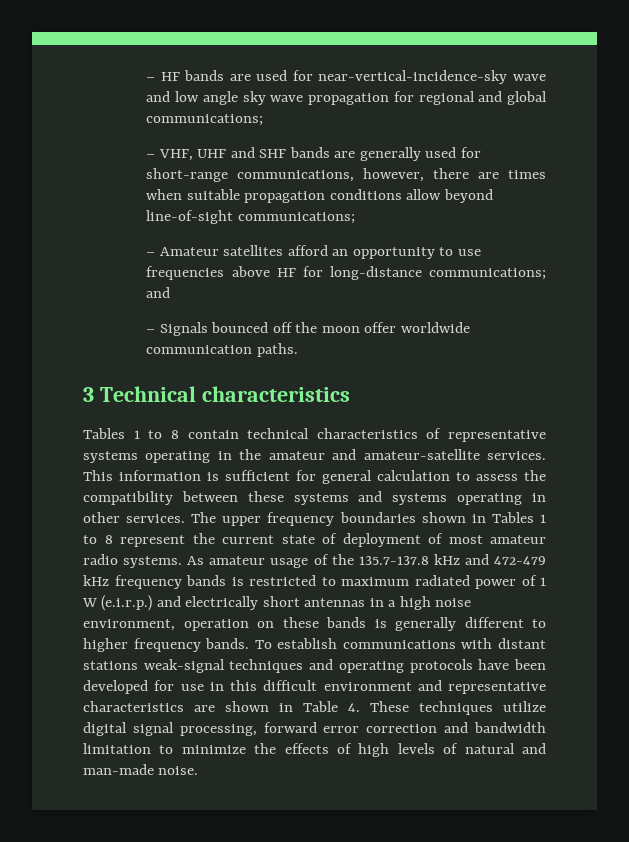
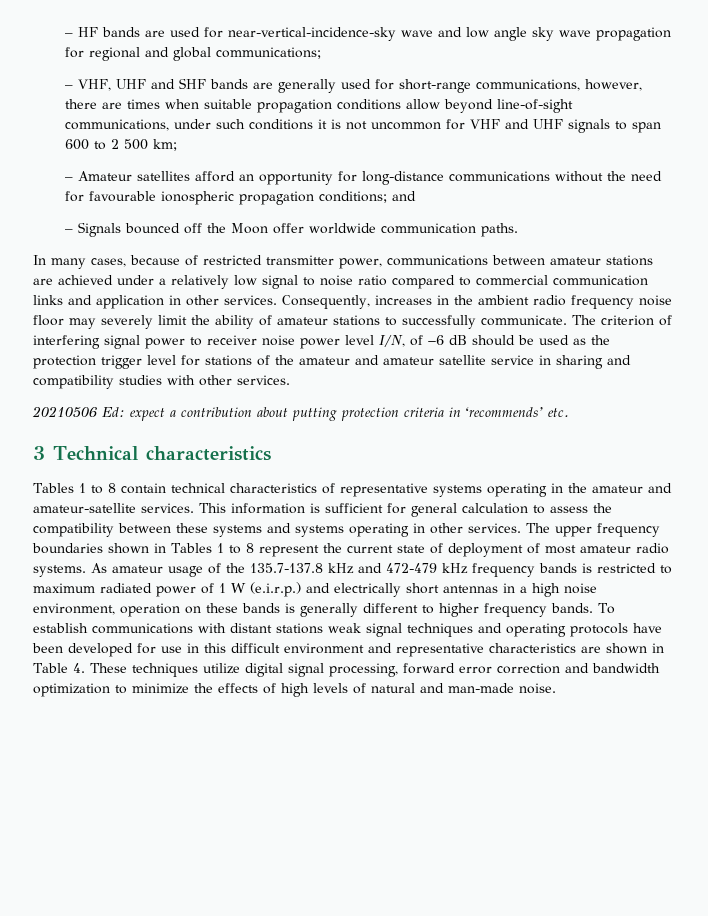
- – VHF, UHF and SHF bands are generally used for short-range communications, however, there are times when suitable propagation conditions allow beyond line-of-sight communications;
+ – VHF, UHF and SHF bands are generally used for short-range communications, however, there are times when suitable propagation conditions allow beyond line-of-sight communications, under such conditions it is not uncommon for VHF and UHF signals to span 600 to 2 500 km;
- – Amateur satellites afford an opportunity to use frequencies above HF for long-distance communications; and
+ – Amateur satellites afford an opportunity for long-distance communications without the need for favourable ionospheric propagation conditions; and
- – Signals bounced off the moon offer worldwide communication paths.
+ – Signals bounced off the Moon offer worldwide communication paths.
+ In many cases, because of restricted transmitter power, communications between amateur stations are achieved under a relatively low signal to noise ratio compared to commercial communication links and application in other services. Consequently, increases in the ambient radio frequency noise floor may severely limit the ability of amateur stations to successfully communicate. The criterion of interfering signal power to receiver noise power level I/N, of −6 dB should be used as the protection trigger level for stations of the amateur and amateur satellite service in sharing and compatibility studies with other services.
+ 20210506 Ed: expect a contribution about putting protection criteria in ‘recommends’ etc.
- To establish communications with distant stations weak-signal techniques and operating protocols have been developed for use in this difficult environment and representative characteristics are shown in Table 4. These techniques utilize digital signal processing, forward error correction and bandwidth limitation to minimize the effects of high levels of natural and man-made noise.
+ To establish communications with distant stations weak signal techniques and operating protocols have been developed for use in this difficult environment and representative characteristics are shown in Table 4. These techniques utilize digital signal processing, forward error correction and bandwidth optimization to minimize the effects of high levels of natural and man-made noise.

